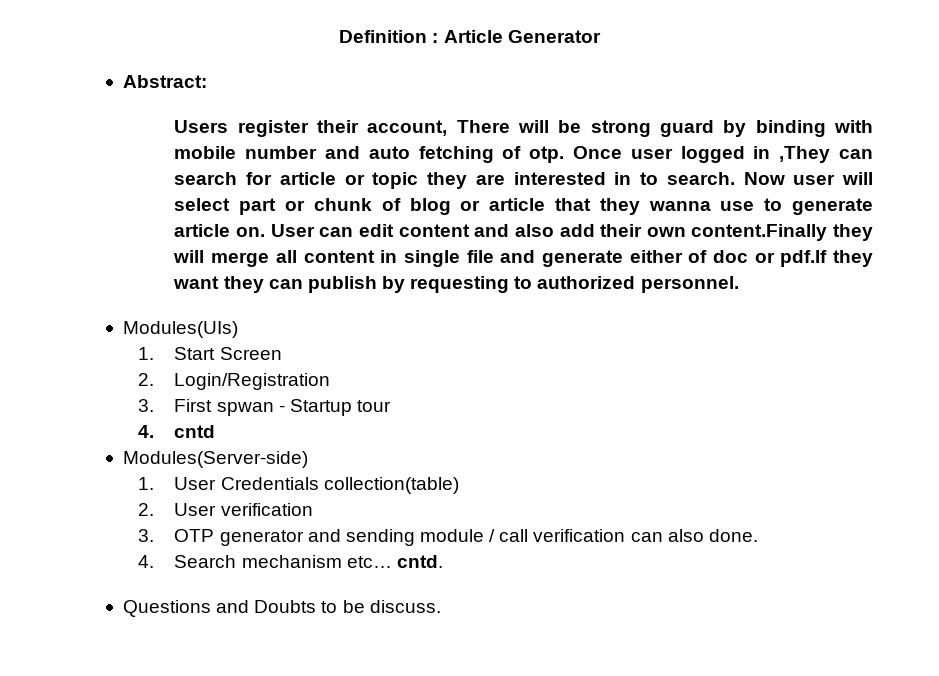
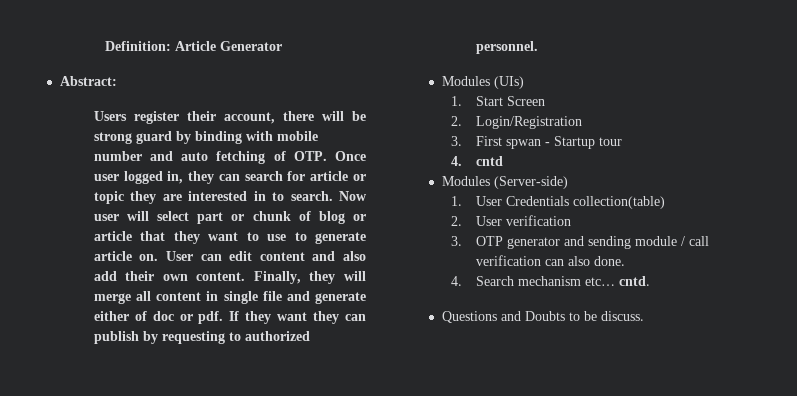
- Definition : Article Generator
+ Definition: Article Generator
- Users register their account, There will be strong guard by binding with mobile number and auto fetching of otp. Once user logged in ,They can search for article or topic they are interested in to search.
+ Users register their account, there will be strong guard by binding with mobile number and auto fetching of OTP. Once user logged in, they can search for article or topic they are interested in to search.
- Now user will select part or chunk of blog or article that they wanna use to generate article on.
+ Now user will select part or chunk of blog or article that they want to use to generate article on.
- User can edit content and also add their own content.Finally they will merge all content in single file and generate either of doc or pdf.If they want they can publish by requesting to authorized personnel.
+ User can edit content and also add their own content. Finally, they will merge all content in single file and generate either of doc or pdf. If they want they can publish by requesting to authorized personnel.
- Modules(UIs)
+ Modules (UIs)
- Modules(Server-side)
+ Modules (Server-side)

